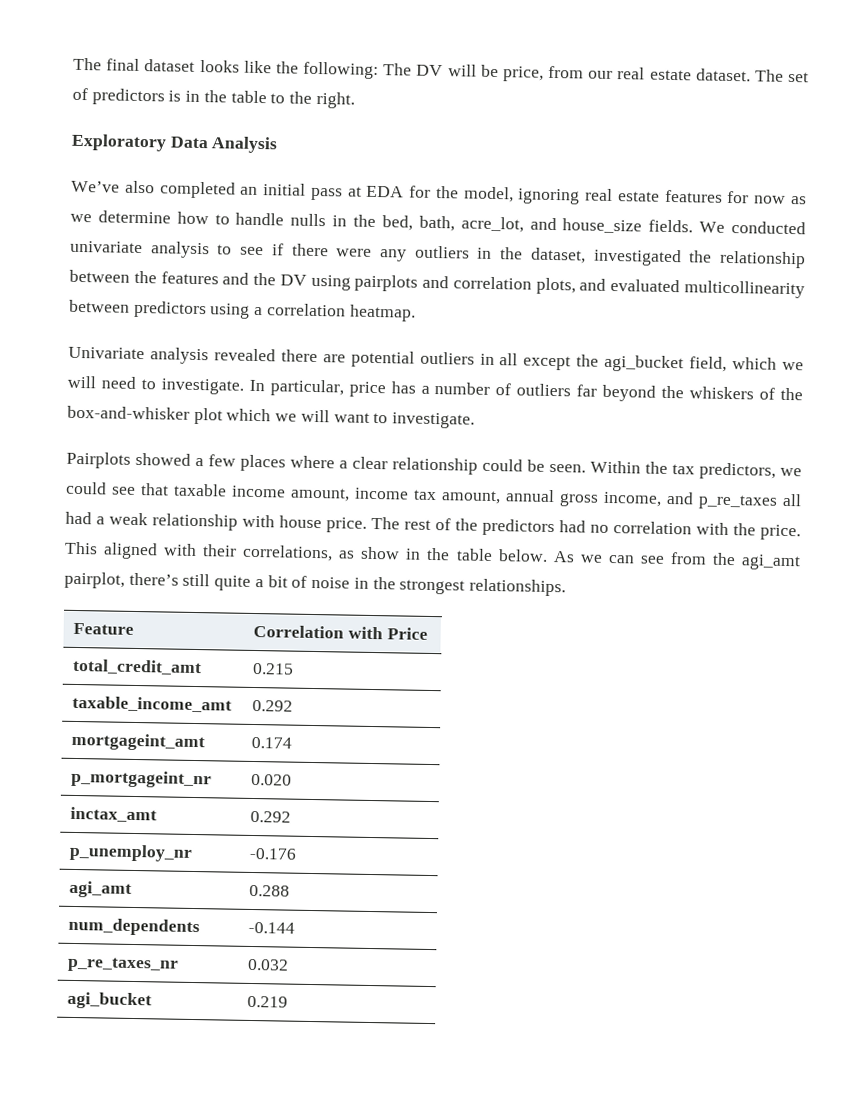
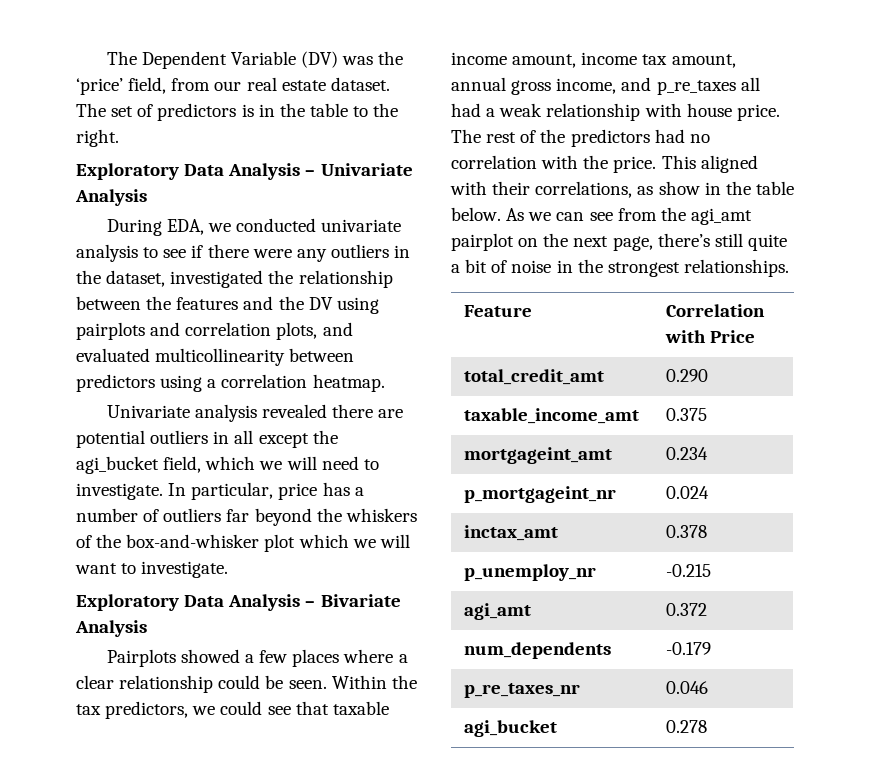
- The final dataset looks like the following: The DV will be price, from our real estate dataset.
+ The Dependent Variable (DV) was the ‘price’ field, from our real estate dataset.
- Exploratory Data Analysis
- We’ve also completed an initial pass at EDA for the model, ignoring real estate features for now as we determine how to handle nulls in the bed, bath, acre_lot, and house_size fields. We conducted univariate analysis to see if there were any outliers in the dataset, investigated the relationship between the features and the DV using pairplots and correlation plots, and evaluated multicollinearity between predictors using a correlation heatmap.
+ Exploratory Data Analysis – Univariate Analysis
+ During EDA, we conducted univariate analysis to see if there were any outliers in the dataset, investigated the relationship between the features and the DV using pairplots and correlation plots, and evaluated multicollinearity between predictors using a correlation heatmap.
+ Exploratory Data Analysis – Bivariate Analysis
- As we can see from the agi_amt pairplot, there’s still quite a bit of noise in the strongest relationships.
+ As we can see from the agi_amt pairplot on the next page, there’s still quite a bit of noise in the strongest relationships.
- total_credit_amt | 0.215
+ total_credit_amt | 0.290
- taxable_income_amt | 0.292
+ taxable_income_amt | 0.375
- mortgageint_amt | 0.174
+ mortgageint_amt | 0.234
- p_mortgageint_nr | 0.020
+ p_mortgageint_nr | 0.024
- inctax_amt | 0.292
+ inctax_amt | 0.378
- p_unemploy_nr | -0.176
+ p_unemploy_nr | -0.215
- agi_amt | 0.288
+ agi_amt | 0.372
- num_dependents | -0.144
+ num_dependents | -0.179
- p_re_taxes_nr | 0.032
+ p_re_taxes_nr | 0.046
- agi_bucket | 0.219
+ agi_bucket | 0.278

